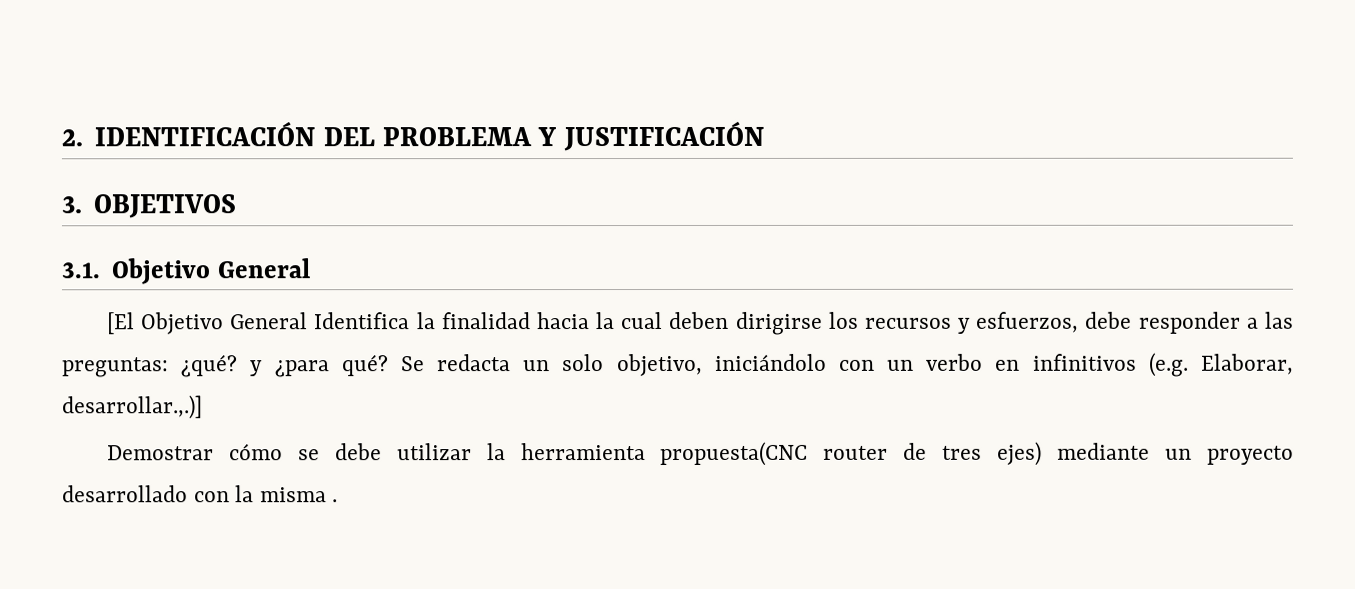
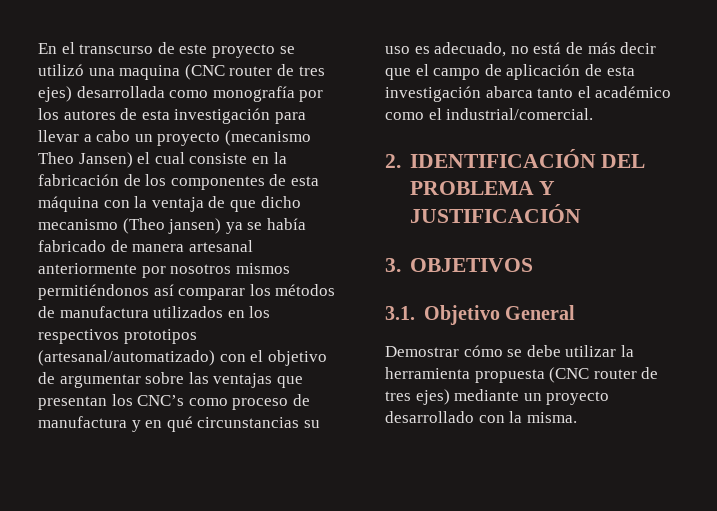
+ En el transcurso de este proyecto se utilizó una maquina (CNC router de tres ejes) desarrollada como monografía por los autores de esta investigación para llevar a cabo un proyecto (mecanismo Theo Jansen) el cual consiste en la fabricación de los componentes de esta máquina con la ventaja de que dicho mecanismo (Theo jansen) ya se había fabricado de manera artesanal anteriormente por nosotros mismos permitiéndonos así comparar los métodos de manufactura utilizados en los respectivos prototipos (artesanal/automatizado) con el objetivo de argumentar sobre las ventajas que presentan los CNC’s como proceso de manufactura y en qué circunstancias su uso es adecuado, no está de más decir que el campo de aplicación de esta investigación abarca tanto el académico como el industrial/comercial.
- [El Objetivo General Identifica la finalidad hacia la cual deben dirigirse los recursos y esfuerzos, debe responder a las preguntas: ¿qué? y ¿para qué? Se redacta un solo objetivo, iniciándolo con un verbo en infinitivos (e.g. Elaborar, desarrollar.,.)]
- Demostrar cómo se debe utilizar la herramienta propuesta(CNC router de tres ejes) mediante un proyecto desarrollado con la misma .
+ Demostrar cómo se debe utilizar la herramienta propuesta (CNC router de tres ejes) mediante un proyecto desarrollado con la misma.

